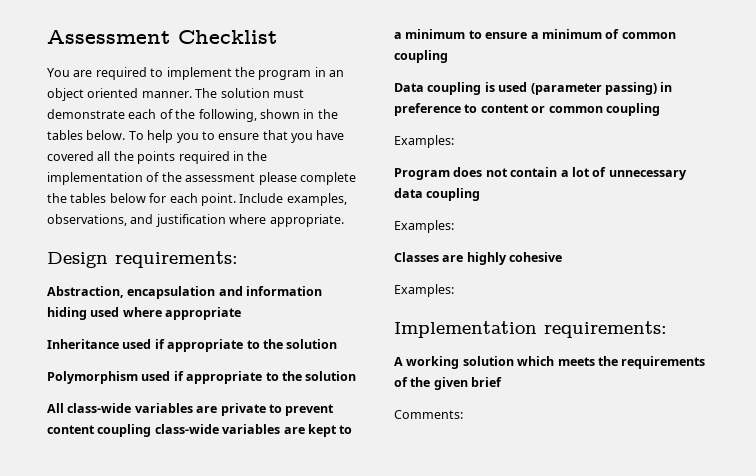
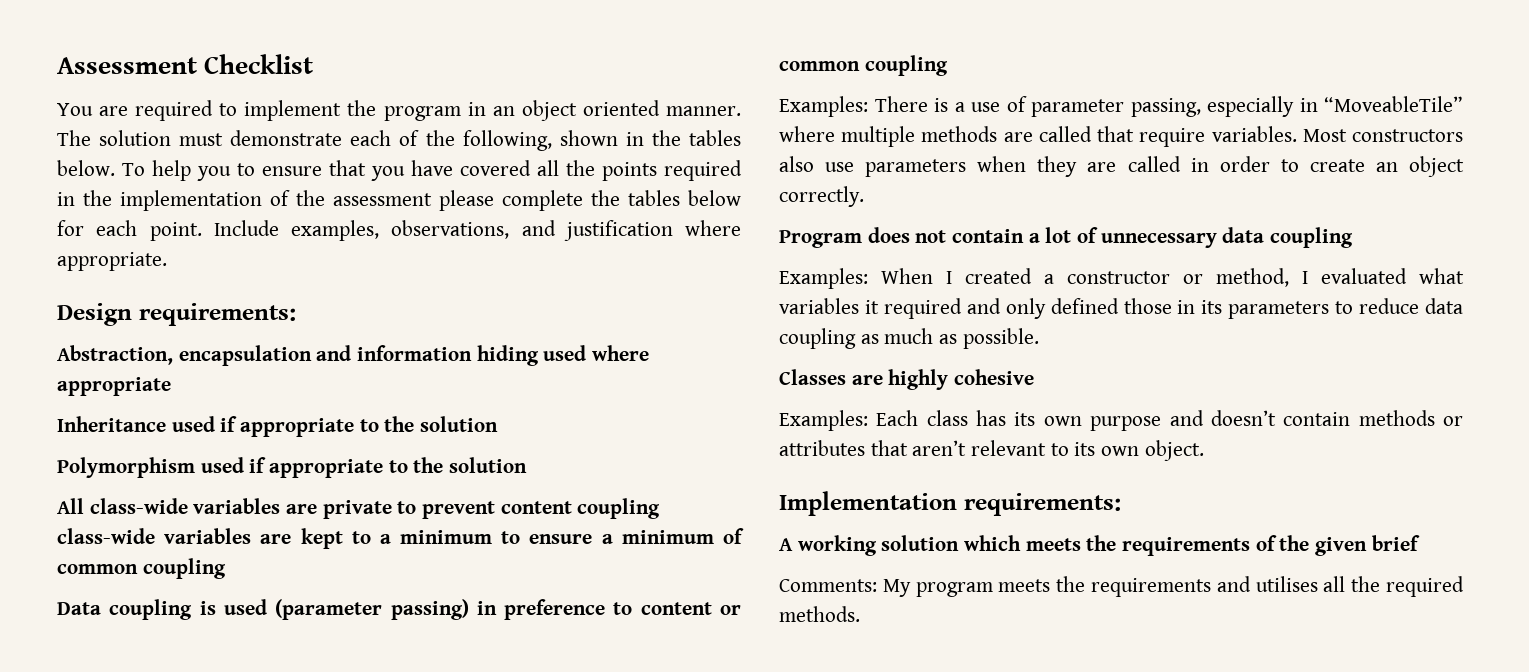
  Data coupling is used (parameter passing) in preference to content or common coupling
- Examples:
+ Examples: There is a use of parameter passing, especially in “MoveableTile” where multiple methods are called that require variables. Most constructors also use parameters when they are called in order to create an object correctly.
  Program does not contain a lot of unnecessary data coupling
- Examples:
+ Examples: When I created a constructor or method, I evaluated what variables it required and only defined those in its parameters to reduce data coupling as much as possible.
  Classes are highly cohesive
- Examples:
+ Examples: Each class has its own purpose and doesn’t contain methods or attributes that aren’t relevant to its own object.
- Comments:
+ Comments: My program meets the requirements and utilises all the required methods.

